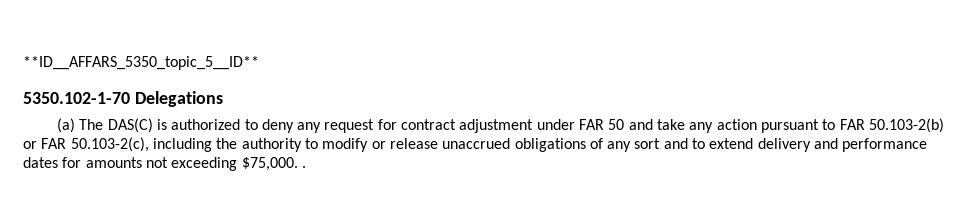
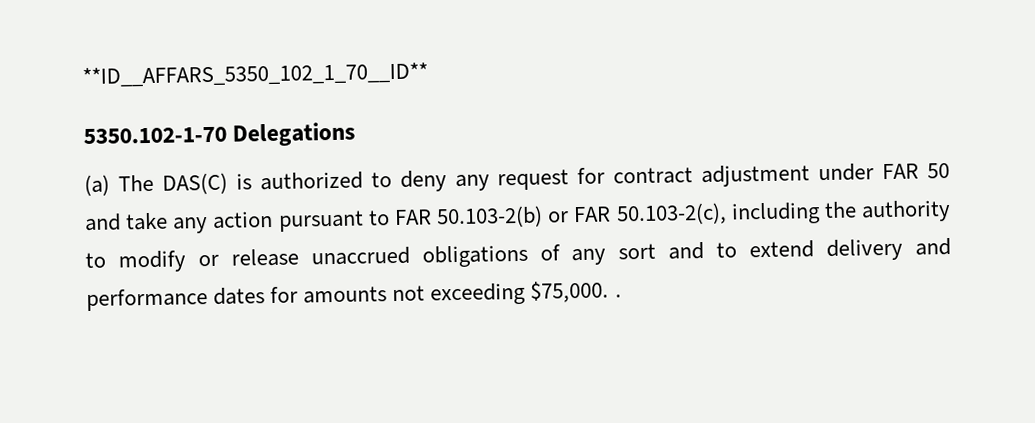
- **ID__AFFARS_5350_topic_5__ID**
+ **ID__AFFARS_5350_102_1_70__ID**

